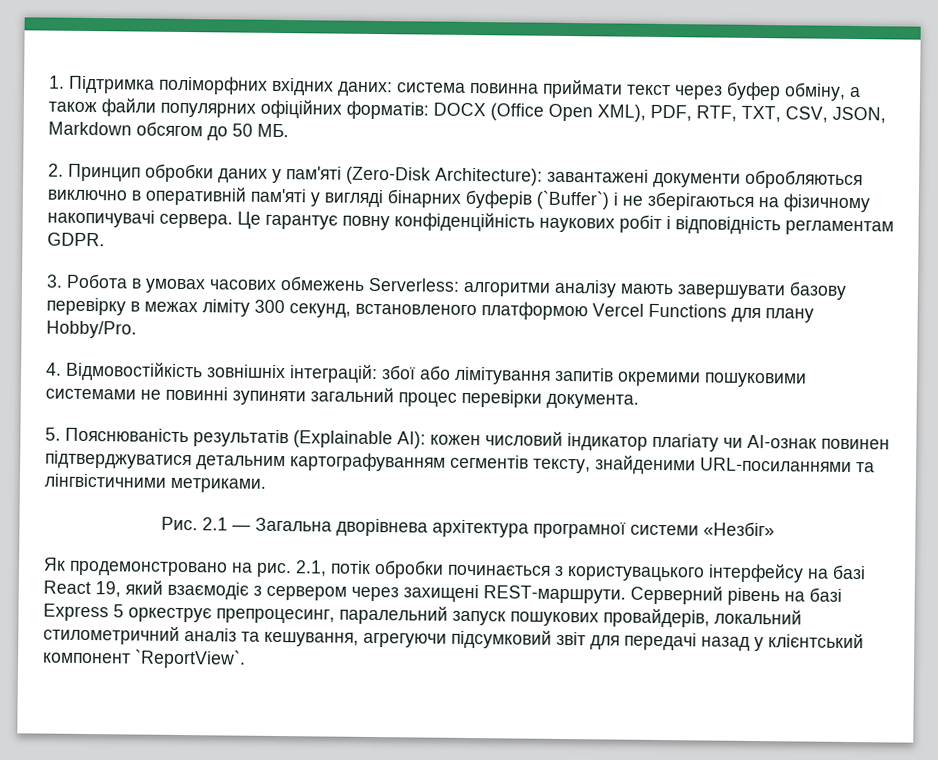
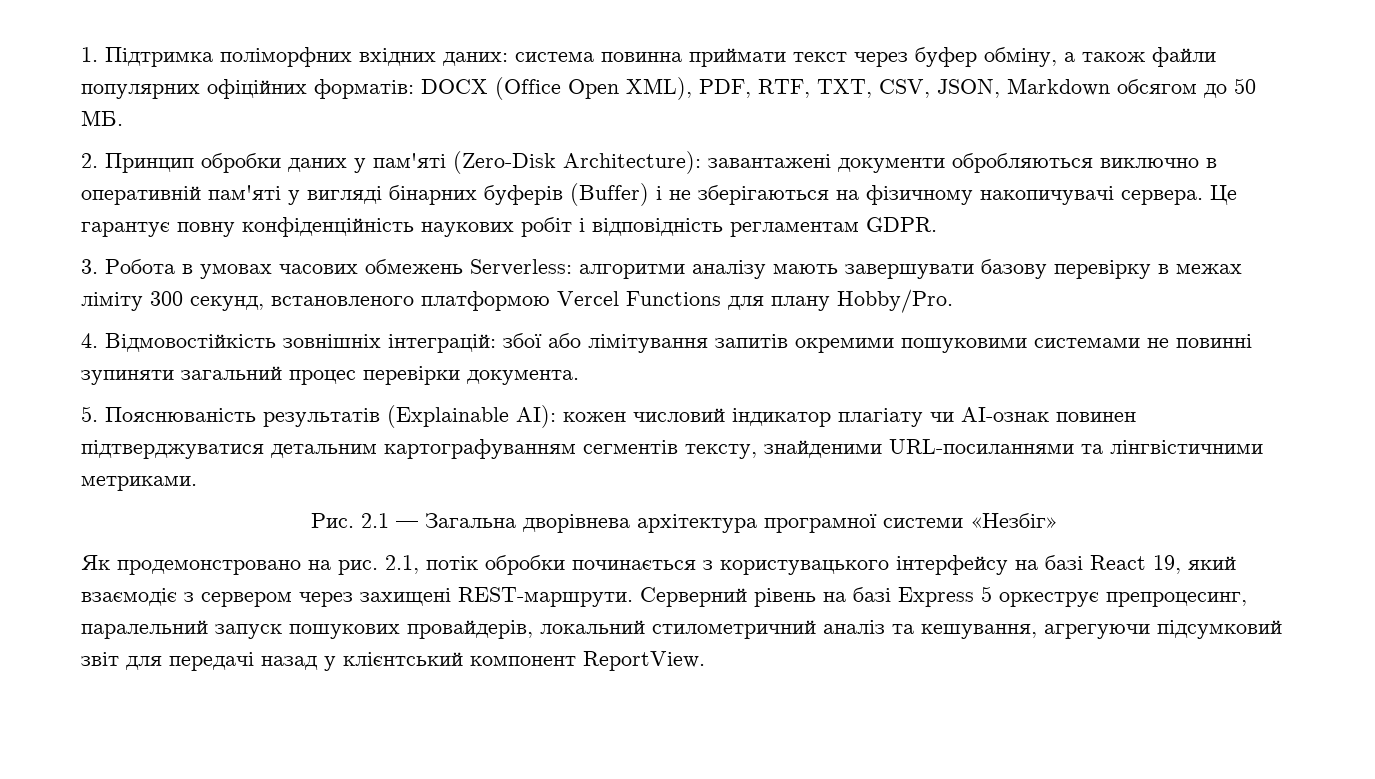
- 2. Принцип обробки даних у пам'яті (Zero-Disk Architecture): завантажені документи обробляються виключно в оперативній пам'яті у вигляді бінарних буферів (`Buffer`) і не зберігаються на фізичному накопичувачі сервера.
+ 2. Принцип обробки даних у пам'яті (Zero-Disk Architecture): завантажені документи обробляються виключно в оперативній пам'яті у вигляді бінарних буферів (Buffer) і не зберігаються на фізичному накопичувачі сервера.
- Серверний рівень на базі Express 5 оркеструє препроцесинг, паралельний запуск пошукових провайдерів, локальний стилометричний аналіз та кешування, агрегуючи підсумковий звіт для передачі назад у клієнтський компонент `ReportView`.
+ Серверний рівень на базі Express 5 оркеструє препроцесинг, паралельний запуск пошукових провайдерів, локальний стилометричний аналіз та кешування, агрегуючи підсумковий звіт для передачі назад у клієнтський компонент ReportView.

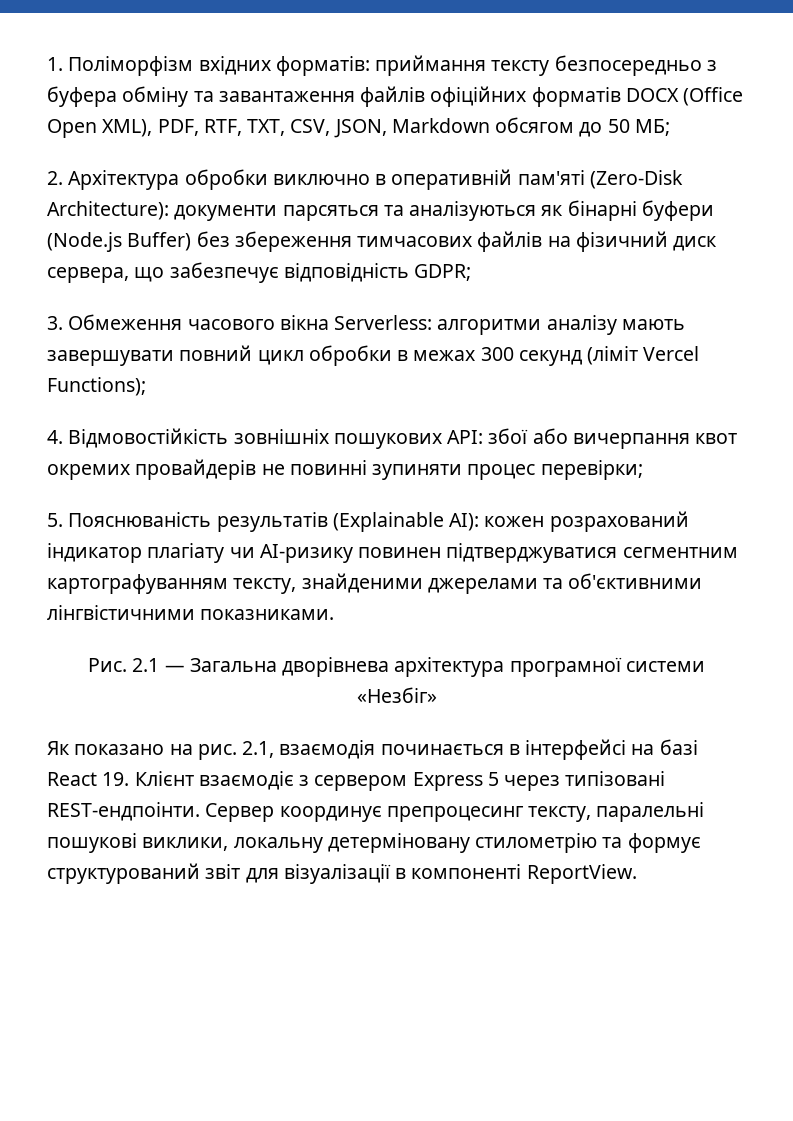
- 1. Підтримка поліморфних вхідних даних: система повинна приймати текст через буфер обміну, а також файли популярних офіційних форматів: DOCX (Office Open XML), PDF, RTF, TXT, CSV, JSON, Markdown обсягом до 50 МБ.
+ 1. Поліморфізм вхідних форматів: приймання тексту безпосередньо з буфера обміну та завантаження файлів офіційних форматів DOCX (Office Open XML), PDF, RTF, TXT, CSV, JSON, Markdown обсягом до 50 МБ;
- 2. Принцип обробки даних у пам'яті (Zero-Disk Architecture): завантажені документи обробляються виключно в оперативній пам'яті у вигляді бінарних буферів (Buffer) і не зберігаються на фізичному накопичувачі сервера. Це гарантує повну конфіденційність наукових робіт і відповідність регламентам GDPR.
- 3. Робота в умовах часових обмежень Serverless: алгоритми аналізу мають завершувати базову перевірку в межах ліміту 300 секунд, встановленого платформою Vercel Functions для плану Hobby/Pro.
- 4. Відмовостійкість зовнішніх інтеграцій: збої або лімітування запитів окремими пошуковими системами не повинні зупиняти загальний процес перевірки документа.
+ 2. Архітектура обробки виключно в оперативній пам'яті (Zero-Disk Architecture): документи парсяться та аналізуються як бінарні буфери (Node.js Buffer) без збереження тимчасових файлів на фізичний диск сервера, що забезпечує відповідність GDPR;
+ 3. Обмеження часового вікна Serverless: алгоритми аналізу мають завершувати повний цикл обробки в межах 300 секунд (ліміт Vercel Functions);
+ 4. Відмовостійкість зовнішніх пошукових API: збої або вичерпання квот окремих провайдерів не повинні зупиняти процес перевірки;
- 5. Пояснюваність результатів (Explainable AI): кожен числовий індикатор плагіату чи AI-ознак повинен підтверджуватися детальним картографуванням сегментів тексту, знайденими URL-посиланнями та лінгвістичними метриками.
+ 5. Пояснюваність результатів (Explainable AI): кожен розрахований індикатор плагіату чи AI-ризику повинен підтверджуватися сегментним картографуванням тексту, знайденими джерелами та об'єктивними лінгвістичними показниками.
- Як продемонстровано на рис.
+ Як показано на рис.
- 2.1, потік обробки починається з користувацького інтерфейсу на базі React 19, який взаємодіє з сервером через захищені REST-маршрути. Серверний рівень на базі Express 5 оркеструє препроцесинг, паралельний запуск пошукових провайдерів, локальний стилометричний аналіз та кешування, агрегуючи підсумковий звіт для передачі назад у клієнтський компонент ReportView.
+ 2.1, взаємодія починається в інтерфейсі на базі React 19. Клієнт взаємодіє з сервером Express 5 через типізовані REST-ендпоінти. Сервер координує препроцесинг тексту, паралельні пошукові виклики, локальну детерміновану стилометрію та формує структурований звіт для візуалізації в компоненті ReportView.

